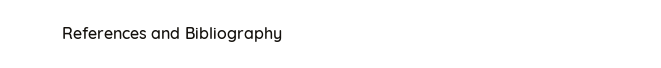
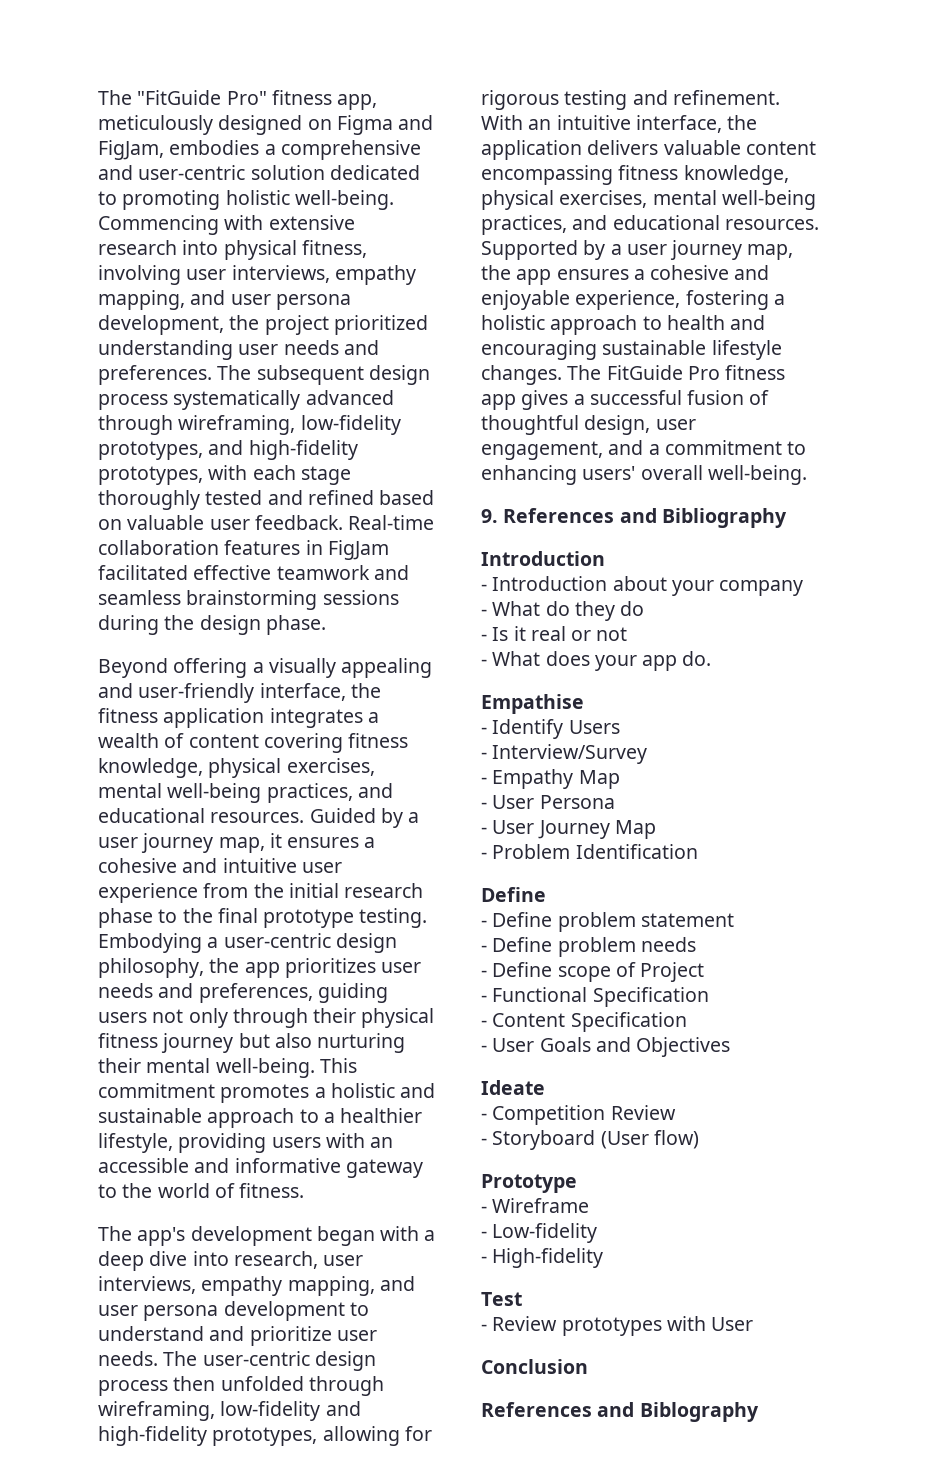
- References and Bibliography
+ The "FitGuide Pro" fitness app, meticulously designed on Figma and FigJam, embodies a comprehensive and user-centric solution dedicated to promoting holistic well-being. Commencing with extensive research into physical fitness, involving user interviews, empathy mapping, and user persona development, the project prioritized understanding user needs and preferences. The subsequent design process systematically advanced through wireframing, low-fidelity prototypes, and high-fidelity prototypes, with each stage thoroughly tested and refined based on valuable user feedback. Real-time collaboration features in FigJam facilitated effective teamwork and seamless brainstorming sessions during the design phase.
+ Beyond offering a visually appealing and user-friendly interface, the fitness application integrates a wealth of content covering fitness knowledge, physical exercises, mental well-being practices, and educational resources. Guided by a user journey map, it ensures a cohesive and intuitive user experience from the initial research phase to the final prototype testing. Embodying a user-centric design philosophy, the app prioritizes user needs and preferences, guiding users not only through their physical fitness journey but also nurturing their mental well-being. This commitment promotes a holistic and sustainable approach to a healthier lifestyle, providing users with an accessible and informative gateway to the world of fitness.
+ The app's development began with a deep dive into research, user interviews, empathy mapping, and user persona development to understand and prioritize user needs. The user-centric design process then unfolded through wireframing, low-fidelity and high-fidelity prototypes, allowing for rigorous testing and refinement. With an intuitive interface, the application delivers valuable content encompassing fitness knowledge, physical exercises, mental well-being practices, and educational resources. Supported by a user journey map, the app ensures a cohesive and enjoyable experience, fostering a holistic approach to health and encouraging sustainable lifestyle changes. The FitGuide Pro fitness app gives a successful fusion of thoughtful design, user engagement, and a commitment to enhancing users' overall well-being.
+ 9. References and Bibliography
+ Introduction
+ - Introduction about your company
+ - What do they do
+ - Is it real or not
+ - What does your app do.
+ Empathise
+ - Identify Users
+ - Interview/Survey
+ - Empathy Map
+ - User Persona
+ - User Journey Map
+ - Problem Identification
+ Define
+ - Define problem statement
+ - Define problem needs
+ - Define scope of Project
+ - Functional Specification
+ - Content Specification
+ - User Goals and Objectives
+ Ideate
+ - Competition Review
+ - Storyboard (User flow)
+ Prototype
+ - Wireframe
+ - Low-fidelity
+ - High-fidelity
+ Test
+ - Review prototypes with User
+ Conclusion
+ References and Biblography

